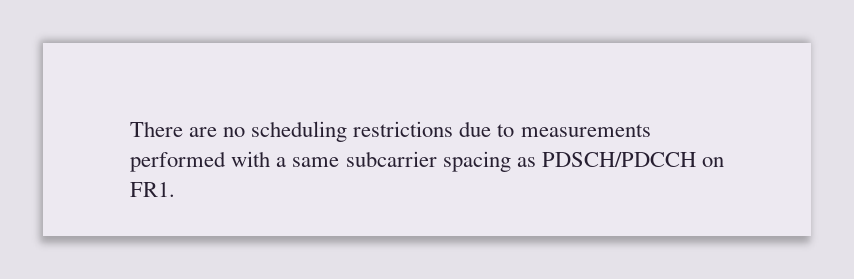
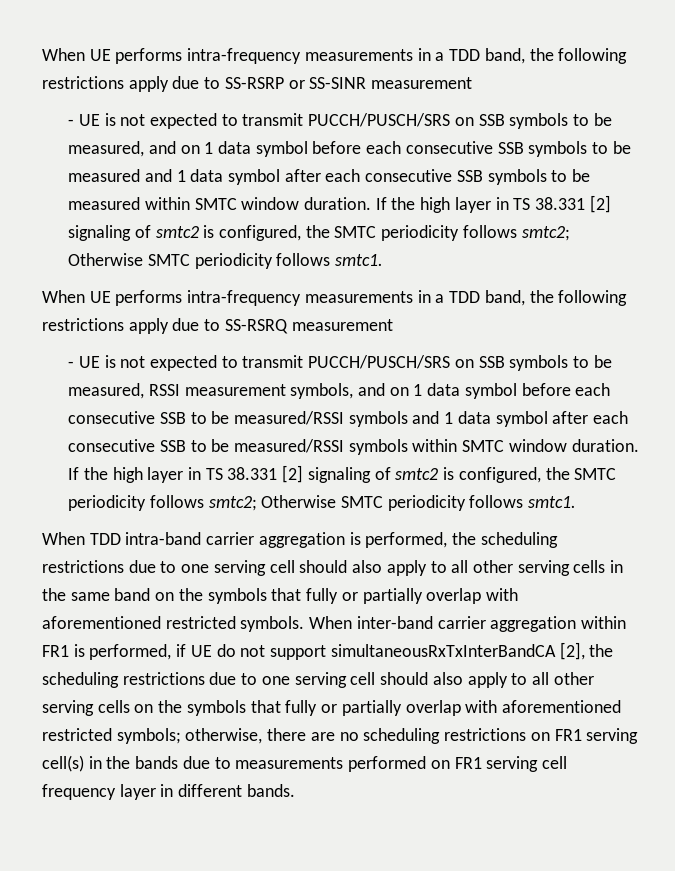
- There are no scheduling restrictions due to measurements performed with a same subcarrier spacing as PDSCH/PDCCH on FR1.
+ When UE performs intra-frequency measurements in a TDD band, the following restrictions apply due to SS-RSRP or SS-SINR measurement
+ - UE is not expected to transmit PUCCH/PUSCH/SRS on SSB symbols to be measured, and on 1 data symbol before each consecutive SSB symbols to be measured and 1 data symbol after each consecutive SSB symbols to be measured within SMTC window duration. If the high layer in TS 38.331 [2] signaling of smtc2 is configured, the SMTC periodicity follows smtc2; Otherwise SMTC periodicity follows smtc1.
+ When UE performs intra-frequency measurements in a TDD band, the following restrictions apply due to SS-RSRQ measurement
+ - UE is not expected to transmit PUCCH/PUSCH/SRS on SSB symbols to be measured, RSSI measurement symbols, and on 1 data symbol before each consecutive SSB to be measured/RSSI symbols and 1 data symbol after each consecutive SSB to be measured/RSSI symbols within SMTC window duration. If the high layer in TS 38.331 [2] signaling of smtc2 is configured, the SMTC periodicity follows smtc2; Otherwise SMTC periodicity follows smtc1.
+ When TDD intra-band carrier aggregation is performed, the scheduling restrictions due to one serving cell should also apply to all other serving cells in the same band on the symbols that fully or partially overlap with aforementioned restricted symbols. When inter-band carrier aggregation within FR1 is performed, if UE do not support simultaneousRxTxInterBandCA [2], the scheduling restrictions due to one serving cell should also apply to all other serving cells on the symbols that fully or partially overlap with aforementioned restricted symbols; otherwise, there are no scheduling restrictions on FR1 serving cell(s) in the bands due to measurements performed on FR1 serving cell frequency layer in different bands.

